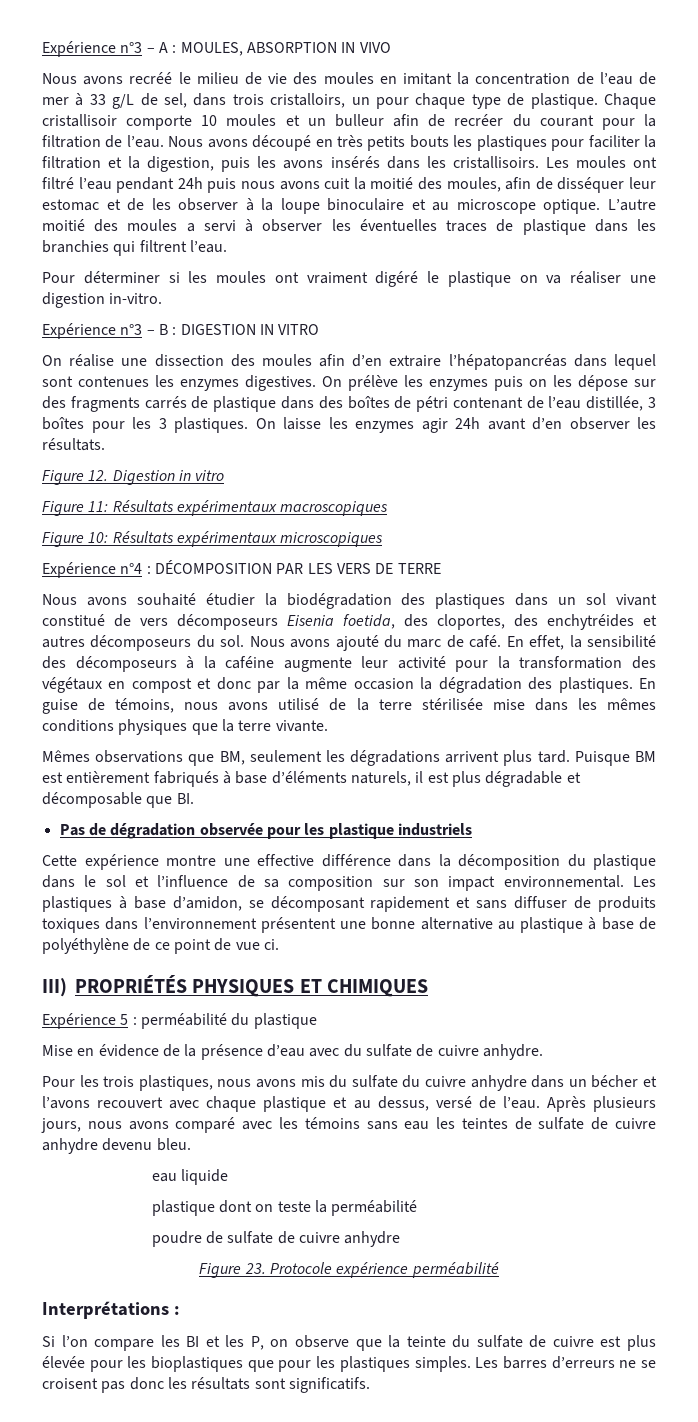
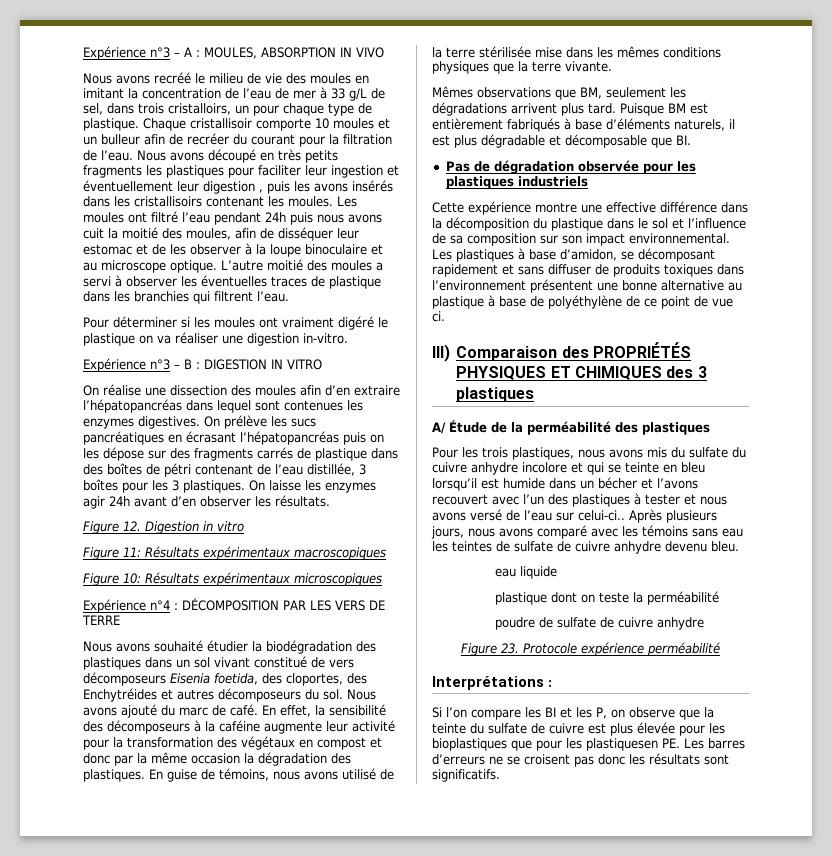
- Nous avons découpé en très petits bouts les plastiques pour faciliter la filtration et la digestion, puis les avons insérés dans les cristallisoirs.
+ Nous avons découpé en très petits fragments les plastiques pour faciliter leur ingestion et éventuellement leur digestion , puis les avons insérés dans les cristallisoirs contenant les moules.
- On prélève les enzymes puis on les dépose sur des fragments carrés de plastique dans des boîtes de pétri contenant de l’eau distillée, 3 boîtes pour les 3 plastiques.
+ On prélève les sucs pancréatiques en écrasant l’hépatopancréas puis on les dépose sur des fragments carrés de plastique dans des boîtes de pétri contenant de l’eau distillée, 3 boîtes pour les 3 plastiques.
- Nous avons souhaité étudier la biodégradation des plastiques dans un sol vivant constitué de vers décomposeurs Eisenia foetida, des cloportes, des enchytréides et autres décomposeurs du sol.
+ Nous avons souhaité étudier la biodégradation des plastiques dans un sol vivant constitué de vers décomposeurs Eisenia foetida, des cloportes, des Enchytréides et autres décomposeurs du sol.
- Pas de dégradation observée pour les plastique industriels
+ Pas de dégradation observée pour les plastiques industriels
- III) PROPRIÉTÉS PHYSIQUES ET CHIMIQUES
- Expérience 5 : perméabilité du plastique
- Mise en évidence de la présence d’eau avec du sulfate de cuivre anhydre.
+ III) Comparaison des PROPRIÉTÉS PHYSIQUES ET CHIMIQUES des 3 plastiques
+ A/ Étude de la perméabilité des plastiques
- Pour les trois plastiques, nous avons mis du sulfate du cuivre anhydre dans un bécher et l’avons recouvert avec chaque plastique et au dessus, versé de l’eau.
+ Pour les trois plastiques, nous avons mis du sulfate du cuivre anhydre incolore et qui se teinte en bleu lorsqu’il est humide dans un bécher et l’avons recouvert avec l’un des plastiques à tester et nous avons versé de l’eau sur celui-ci..
- Si l’on compare les BI et les P, on observe que la teinte du sulfate de cuivre est plus élevée pour les bioplastiques que pour les plastiques simples. Les barres d’erreurs ne se croisent pas donc les résultats sont significatifs.
+ Si l’on compare les BI et les P, on observe que la teinte du sulfate de cuivre est plus élevée pour les bioplastiques que pour les plastiquesen PE. Les barres d’erreurs ne se croisent pas donc les résultats sont significatifs.

